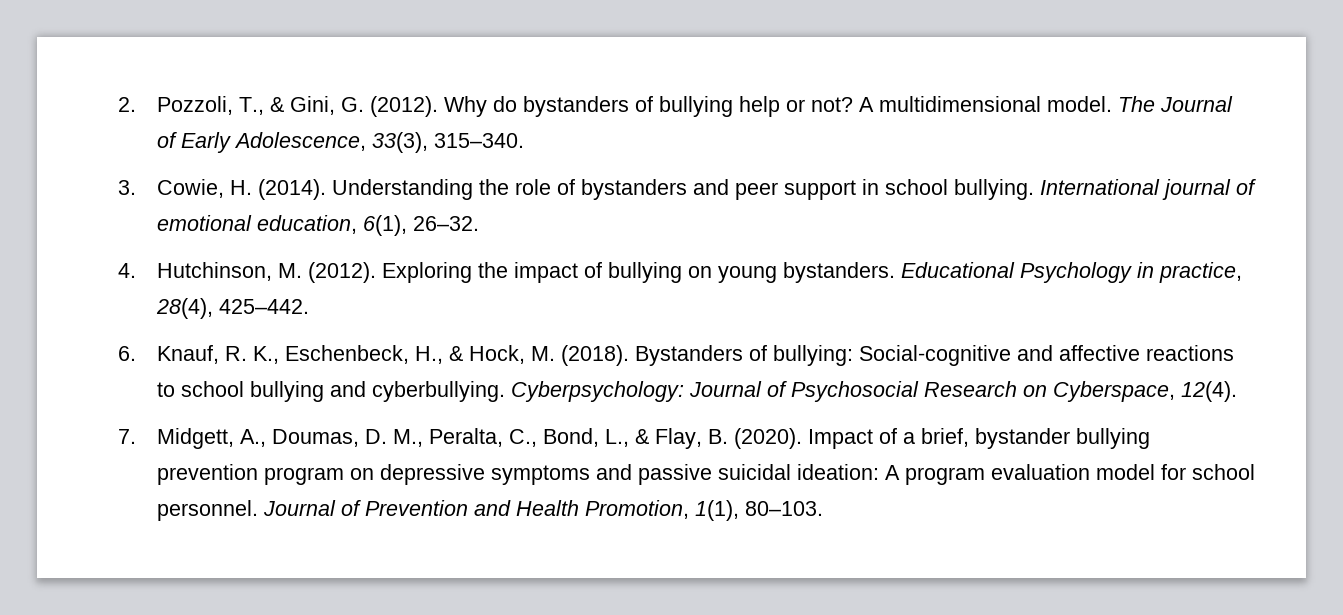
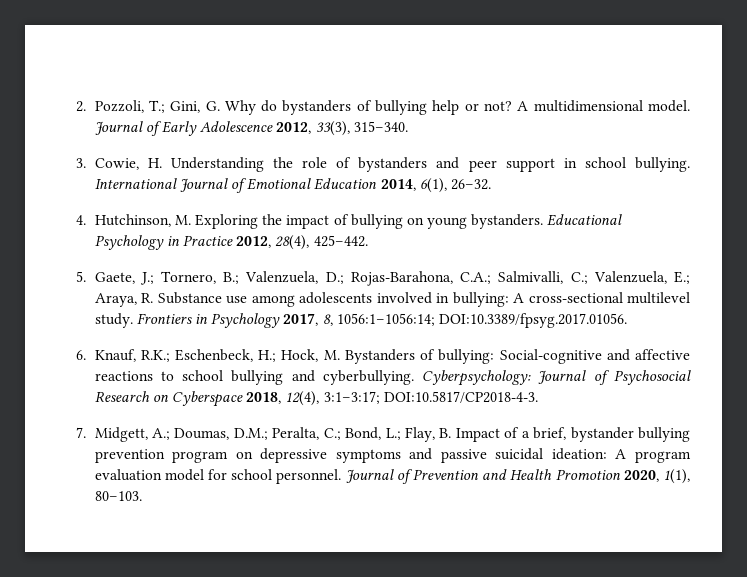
- 2. Pozzoli, T., & Gini, G. (2012). Why do bystanders of bullying help or not?
+ 2. Pozzoli, T.; Gini, G. Why do bystanders of bullying help or not?
- The Journal of Early Adolescence, 33(3), 315–340.
+ Journal of Early Adolescence 2012, 33(3), 315–340.
- 3. Cowie, H. (2014). Understanding the role of bystanders and peer support in school bullying.
+ 3. Cowie, H. Understanding the role of bystanders and peer support in school bullying.
- International journal of emotional education, 6(1), 26–32.
+ International Journal of Emotional Education 2014, 6(1), 26–32.
- 4. Hutchinson, M. (2012). Exploring the impact of bullying on young bystanders.
+ 4. Hutchinson, M. Exploring the impact of bullying on young bystanders.
- Educational Psychology in practice, 28(4), 425–442.
+ Educational Psychology in Practice 2012, 28(4), 425–442.
- 6. Knauf, R. K., Eschenbeck, H., & Hock, M. (2018). Bystanders of bullying: Social-cognitive and affective reactions to school bullying and cyberbullying.
+ 5. Gaete, J.; Tornero, B.; Valenzuela, D.; Rojas-Barahona, C.A.; Salmivalli, C.; Valenzuela, E.; Araya, R. Substance use among adolescents involved in bullying: A cross-sectional multilevel study. Frontiers in Psychology 2017, 8, 1056:1–1056:14; DOI:10.3389/fpsyg.2017.01056.
+ 6. Knauf, R.K.; Eschenbeck, H.; Hock, M. Bystanders of bullying: Social-cognitive and affective reactions to school bullying and cyberbullying.
- Cyberpsychology: Journal of Psychosocial Research on Cyberspace, 12(4).
- 7. Midgett, A., Doumas, D. M., Peralta, C., Bond, L., & Flay, B. (2020). Impact of a brief, bystander bullying prevention program on depressive symptoms and passive suicidal ideation: A program evaluation model for school personnel.
+ Cyberpsychology: Journal of Psychosocial Research on Cyberspace 2018, 12(4), 3:1–3:17; DOI:10.5817/CP2018-4-3.
+ 7. Midgett, A.; Doumas, D.M.; Peralta, C.; Bond, L.; Flay, B. Impact of a brief, bystander bullying prevention program on depressive symptoms and passive suicidal ideation: A program evaluation model for school personnel.
- Journal of Prevention and Health Promotion, 1(1), 80–103.
+ Journal of Prevention and Health Promotion 2020, 1(1), 80–103.

